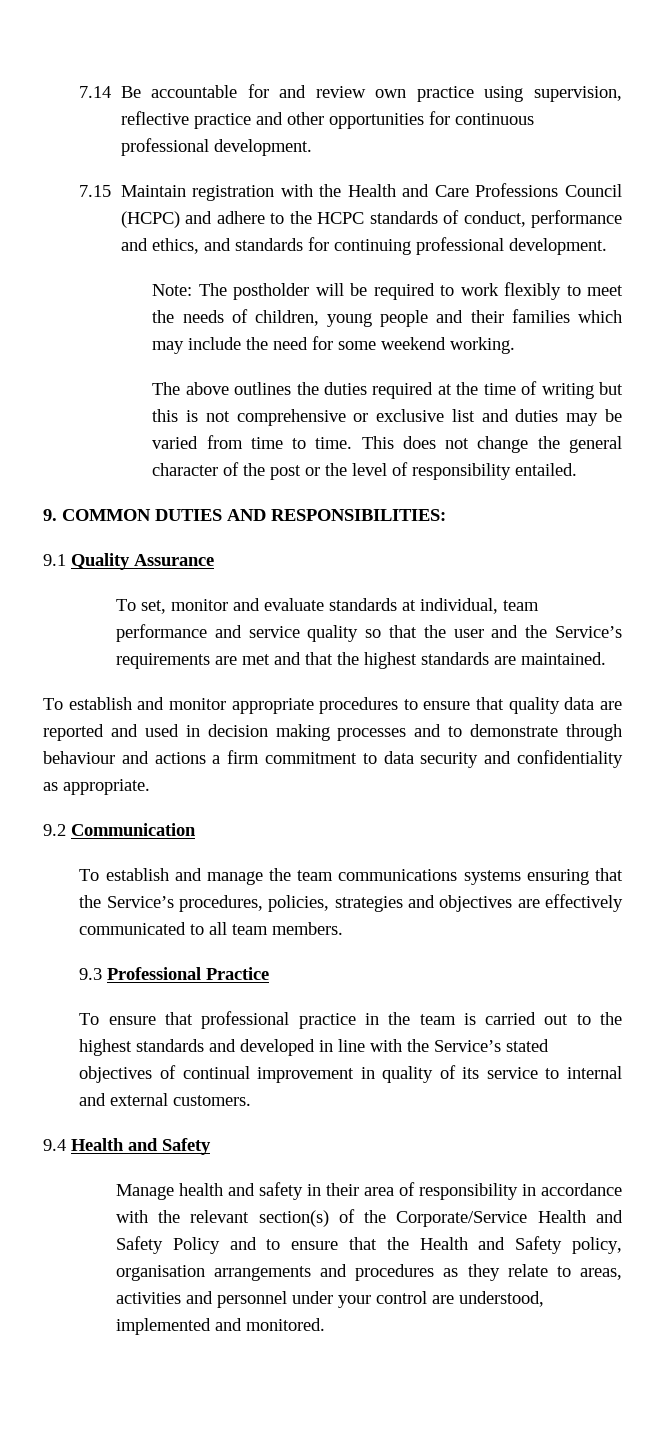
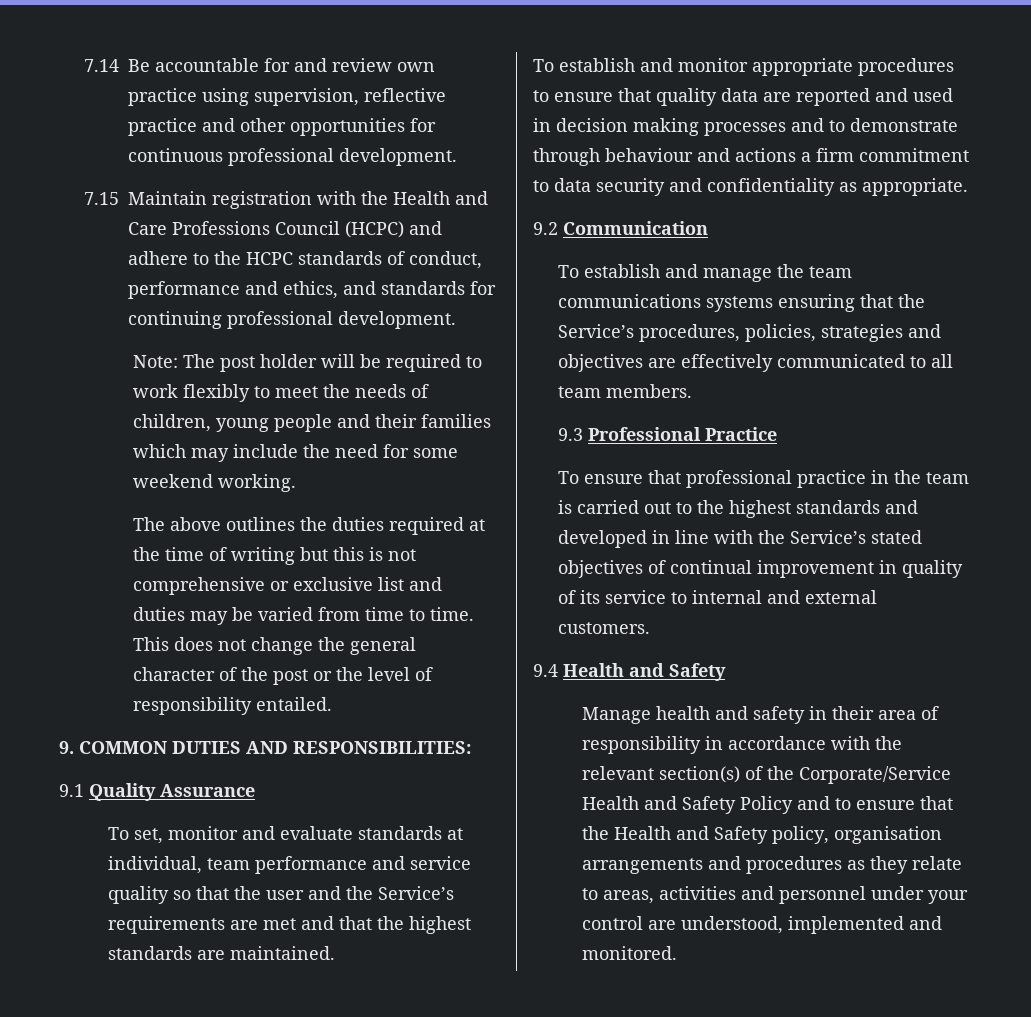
- Note: The postholder will be required to work flexibly to meet the needs of children, young people and their families which may include the need for some weekend working.
+ Note: The post holder will be required to work flexibly to meet the needs of children, young people and their families which may include the need for some weekend working.

